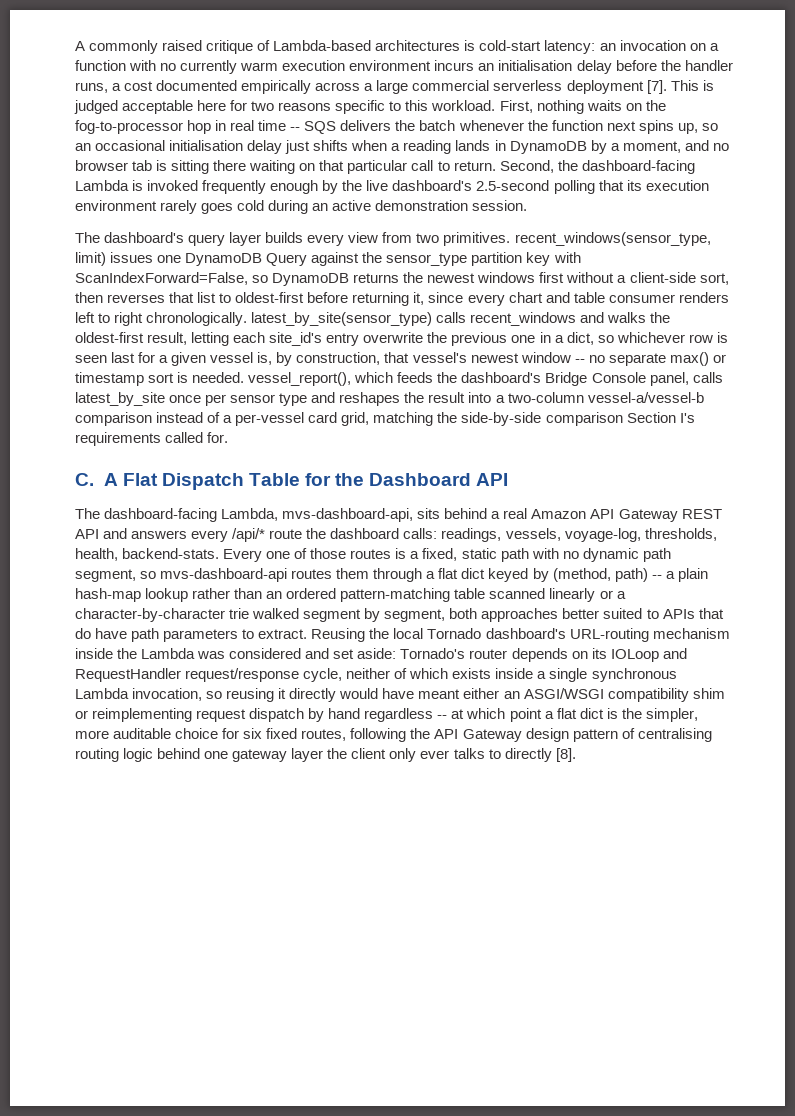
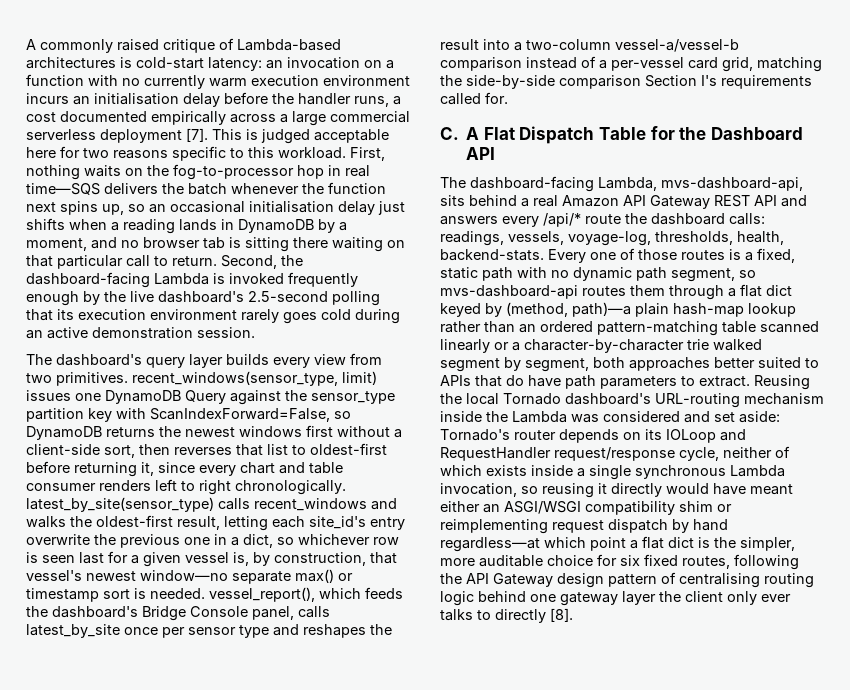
- First, nothing waits on the fog-to-processor hop in real time -- SQS delivers the batch whenever the function next spins up, so an occasional initialisation delay just shifts when a reading lands in DynamoDB by a moment, and no browser tab is sitting there waiting on that particular call to return.
+ First, nothing waits on the fog-to-processor hop in real time—SQS delivers the batch whenever the function next spins up, so an occasional initialisation delay just shifts when a reading lands in DynamoDB by a moment, and no browser tab is sitting there waiting on that particular call to return.
- The dashboard's query layer builds every view from two primitives. recent_windows(sensor_type, limit) issues one DynamoDB Query against the sensor_type partition key with ScanIndexForward=False, so DynamoDB returns the newest windows first without a client-side sort, then reverses that list to oldest-first before returning it, since every chart and table consumer renders left to right chronologically. latest_by_site(sensor_type) calls recent_windows and walks the oldest-first result, letting each site_id's entry overwrite the previous one in a dict, so whichever row is seen last for a given vessel is, by construction, that vessel's newest window -- no separate max() or timestamp sort is needed. vessel_report(), which feeds the dashboard's Bridge Console panel, calls latest_by_site once per sensor type and reshapes the result into a two-column vessel-a/vessel-b comparison instead of a per-vessel card grid, matching the side-by-side comparison Section I's requirements called for.
+ The dashboard's query layer builds every view from two primitives. recent_windows(sensor_type, limit) issues one DynamoDB Query against the sensor_type partition key with ScanIndexForward=False, so DynamoDB returns the newest windows first without a client-side sort, then reverses that list to oldest-first before returning it, since every chart and table consumer renders left to right chronologically. latest_by_site(sensor_type) calls recent_windows and walks the oldest-first result, letting each site_id's entry overwrite the previous one in a dict, so whichever row is seen last for a given vessel is, by construction, that vessel's newest window—no separate max() or timestamp sort is needed. vessel_report(), which feeds the dashboard's Bridge Console panel, calls latest_by_site once per sensor type and reshapes the result into a two-column vessel-a/vessel-b comparison instead of a per-vessel card grid, matching the side-by-side comparison Section I's requirements called for.
- Every one of those routes is a fixed, static path with no dynamic path segment, so mvs-dashboard-api routes them through a flat dict keyed by (method, path) -- a plain hash-map lookup rather than an ordered pattern-matching table scanned linearly or a character-by-character trie walked segment by segment, both approaches better suited to APIs that do have path parameters to extract.
+ Every one of those routes is a fixed, static path with no dynamic path segment, so mvs-dashboard-api routes them through a flat dict keyed by (method, path)—a plain hash-map lookup rather than an ordered pattern-matching table scanned linearly or a character-by-character trie walked segment by segment, both approaches better suited to APIs that do have path parameters to extract.
- Tornado's router depends on its IOLoop and RequestHandler request/response cycle, neither of which exists inside a single synchronous Lambda invocation, so reusing it directly would have meant either an ASGI/WSGI compatibility shim or reimplementing request dispatch by hand regardless -- at which point a flat dict is the simpler, more auditable choice for six fixed routes, following the API Gateway design pattern of centralising routing logic behind one gateway layer the client only ever talks to directly [8].
+ Tornado's router depends on its IOLoop and RequestHandler request/response cycle, neither of which exists inside a single synchronous Lambda invocation, so reusing it directly would have meant either an ASGI/WSGI compatibility shim or reimplementing request dispatch by hand regardless—at which point a flat dict is the simpler, more auditable choice for six fixed routes, following the API Gateway design pattern of centralising routing logic behind one gateway layer the client only ever talks to directly [8].

